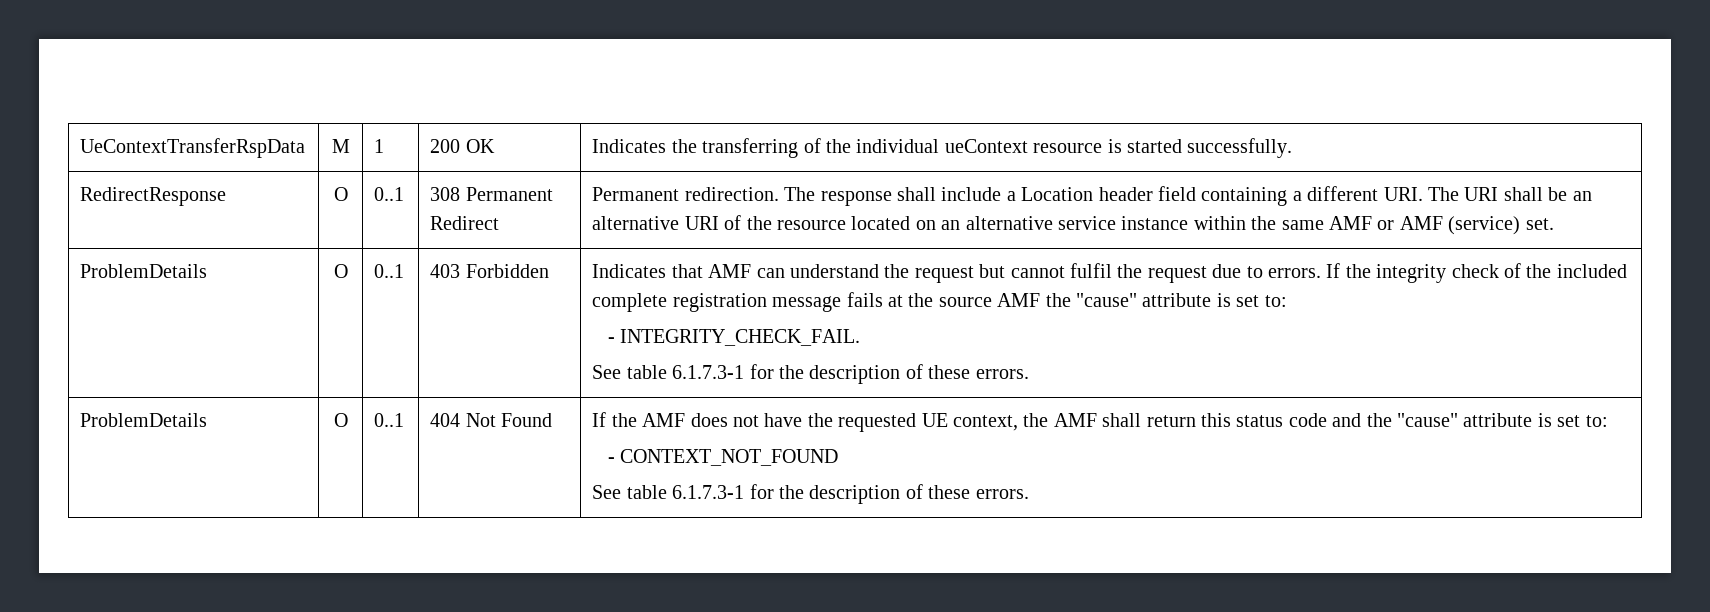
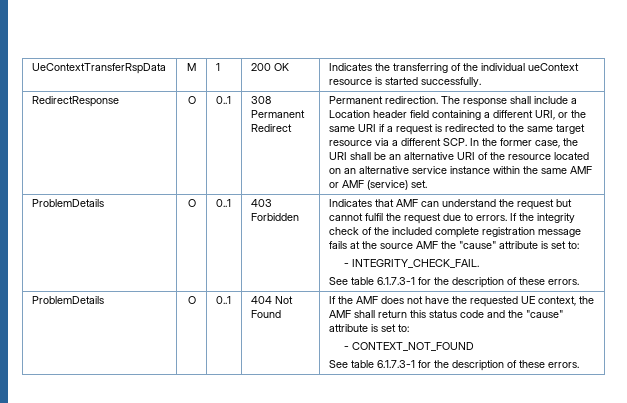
- The response shall include a Location header field containing a different URI. The URI shall be an alternative URI of the resource located on an alternative service instance within the same AMF or AMF (service) set.
+ The response shall include a Location header field containing a different URI, or the same URI if a request is redirected to the same target resource via a different SCP. In the former case, the URI shall be an alternative URI of the resource located on an alternative service instance within the same AMF or AMF (service) set.

